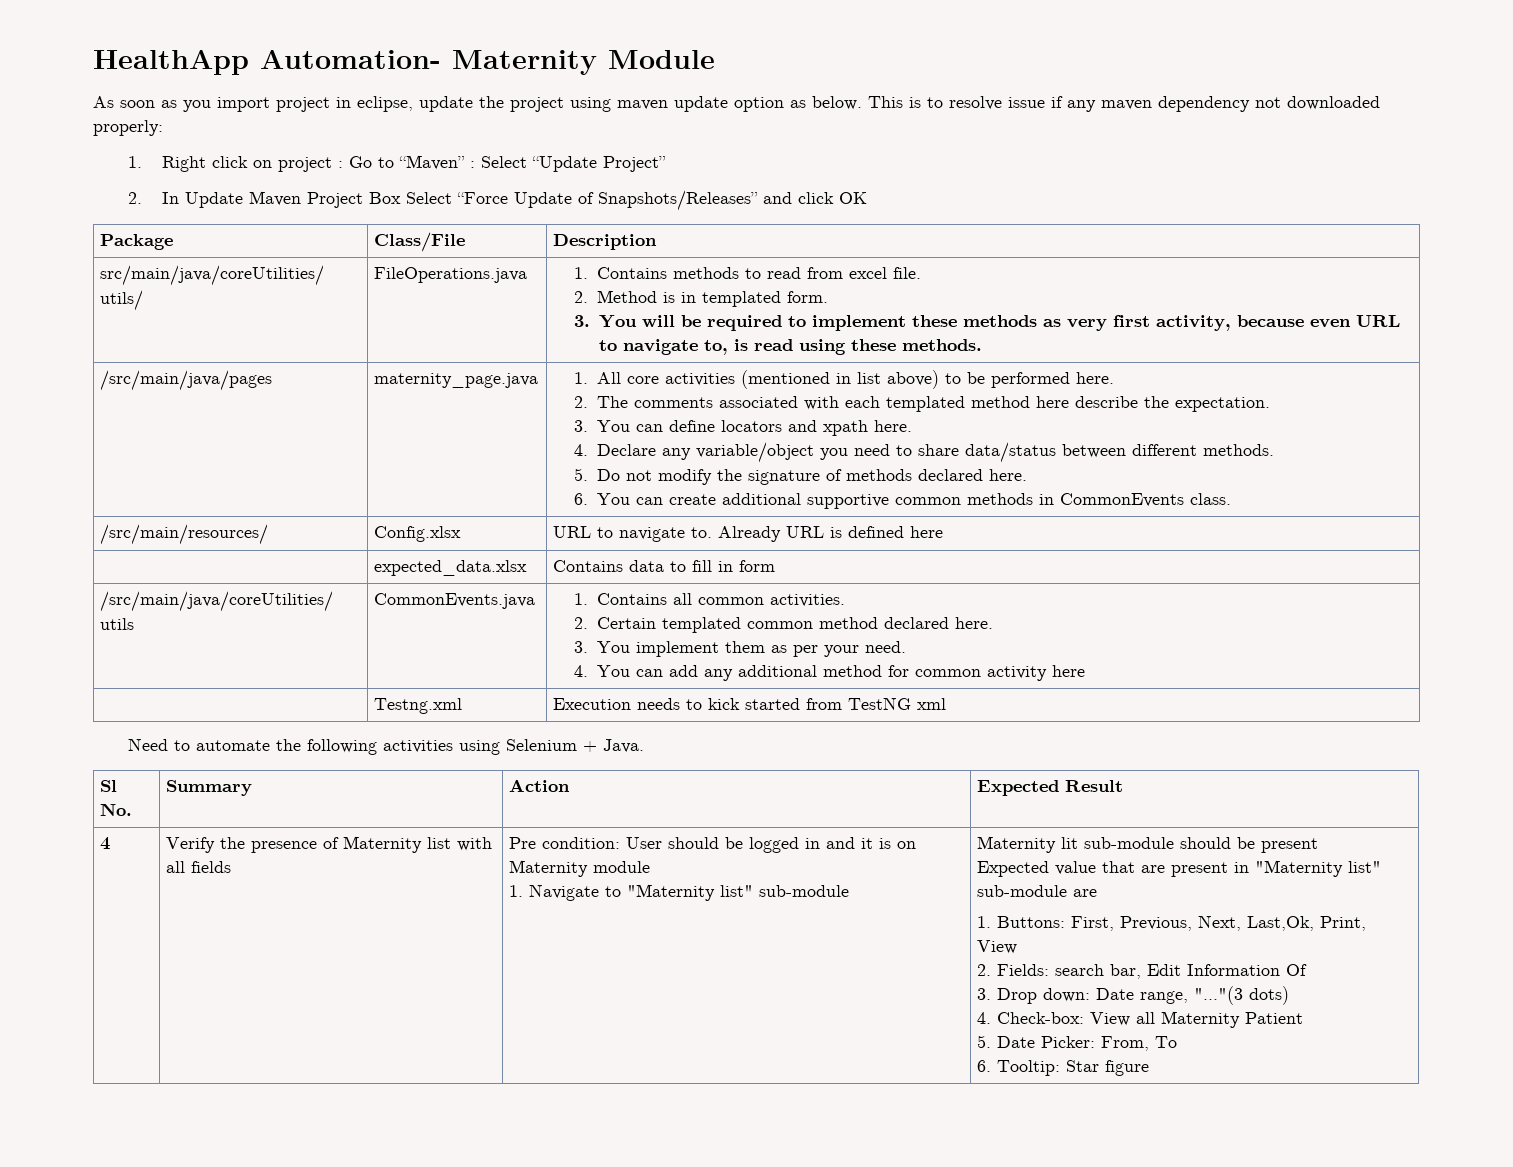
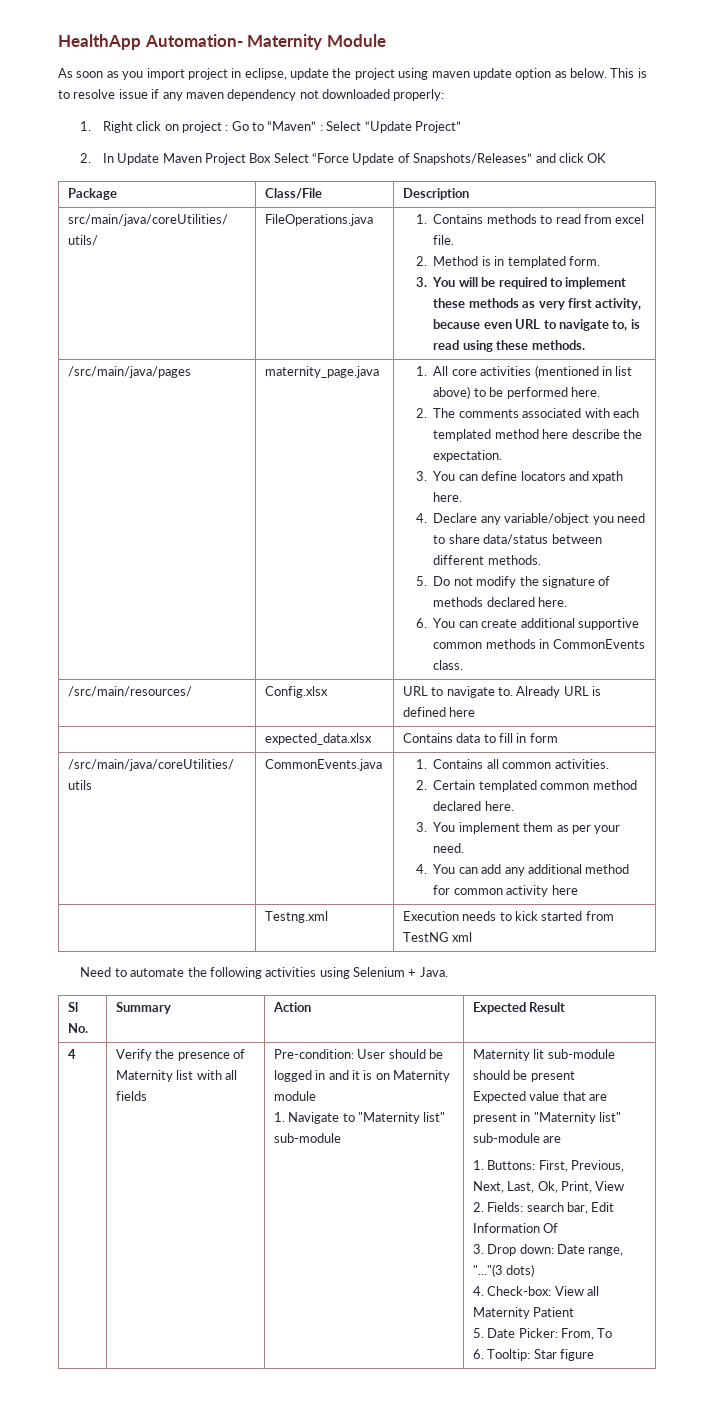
- Pre condition: User should be logged in and it is on Maternity module
+ Pre-condition: User should be logged in and it is on Maternity module
- 1. Buttons: First, Previous, Next, Last,Ok, Print, View
+ 1. Buttons: First, Previous, Next, Last, Ok, Print, View

